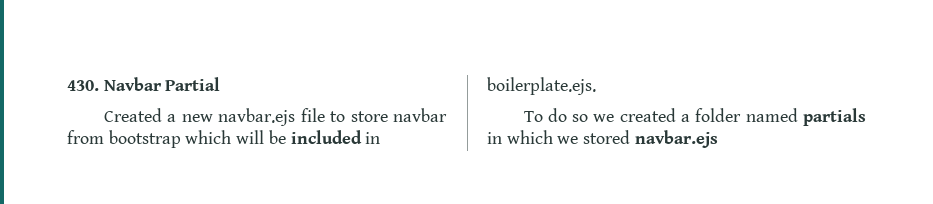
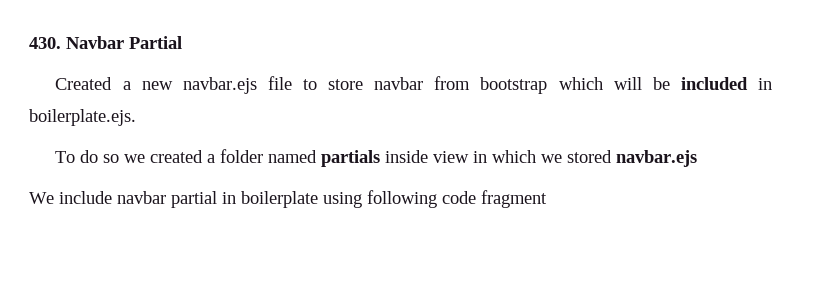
- To do so we created a folder named partials in which we stored navbar.ejs
+ To do so we created a folder named partials inside view in which we stored navbar.ejs
+ We include navbar partial in boilerplate using following code fragment

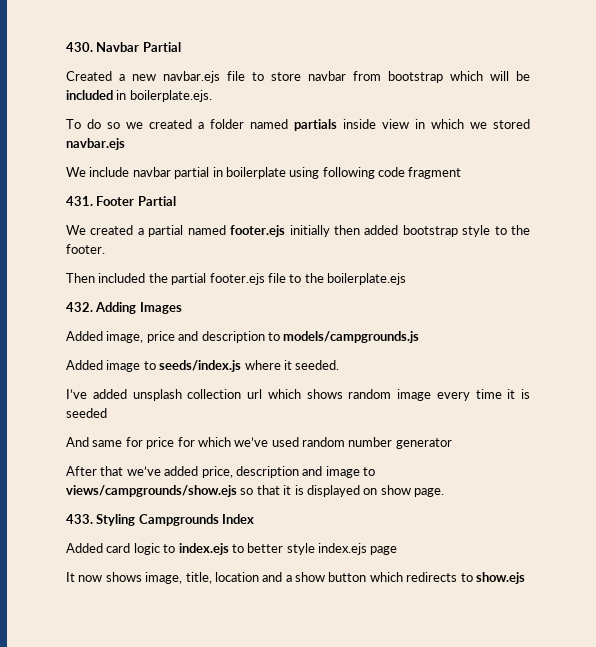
+ 431. Footer Partial
+ We created a partial named footer.ejs initially then added bootstrap style to the footer.
+ Then included the partial footer.ejs file to the boilerplate.ejs
+ 432. Adding Images
+ Added image, price and description to models/campgrounds.js
+ Added image to seeds/index.js where it seeded.
+ I’ve added unsplash collection url which shows random image every time it is seeded
+ And same for price for which we’ve used random number generator
+ After that we’ve added price, description and image to views/campgrounds/show.ejs so that it is displayed on show page.
+ 433. Styling Campgrounds Index
+ Added card logic to index.ejs to better style index.ejs page
+ It now shows image, title, location and a show button which redirects to show.ejs

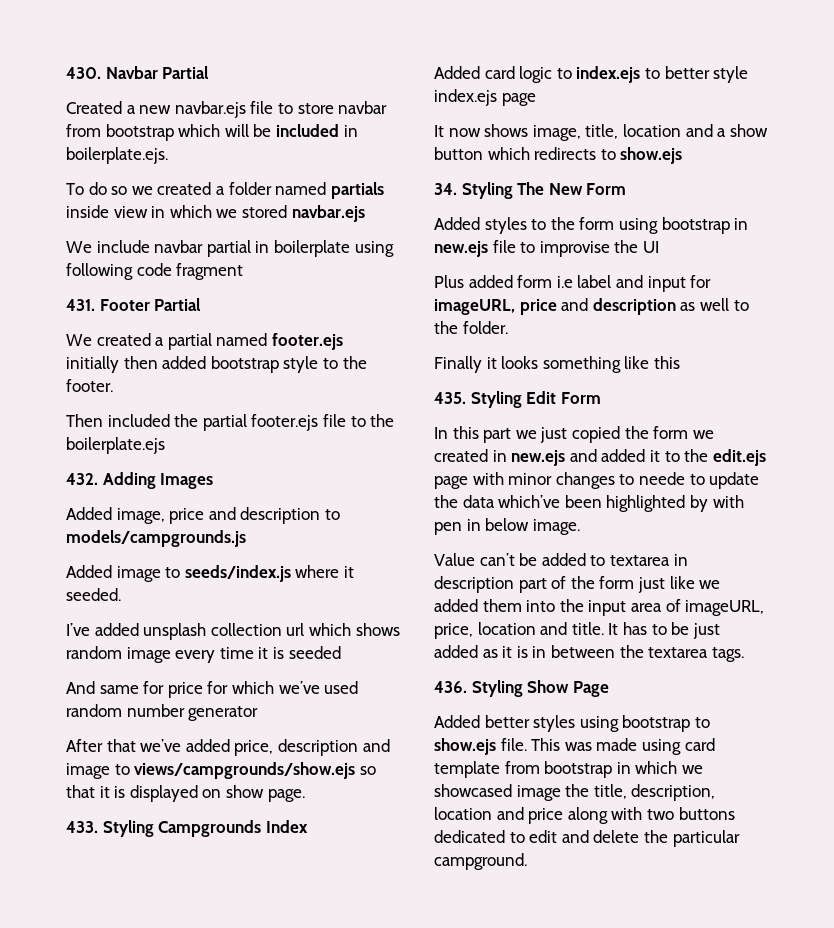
+ 34. Styling The New Form
+ Added styles to the form using bootstrap in new.ejs file to improvise the UI
+ Plus added form i.e label and input for imageURL, price and description as well to the folder.
+ Finally it looks something like this
+ 435. Styling Edit Form
+ In this part we just copied the form we created in new.ejs and added it to the edit.ejs page with minor changes to neede to update the data which’ve been highlighted by with pen in below image.
+ Value can’t be added to textarea in description part of the form just like we added them into the input area of imageURL, price, location and title. It has to be just added as it is in between the textarea tags.
+ 436. Styling Show Page
+ Added better styles using bootstrap to show.ejs file. This was made using card template from bootstrap in which we showcased image the title, description, location and price along with two buttons dedicated to edit and delete the particular campground.

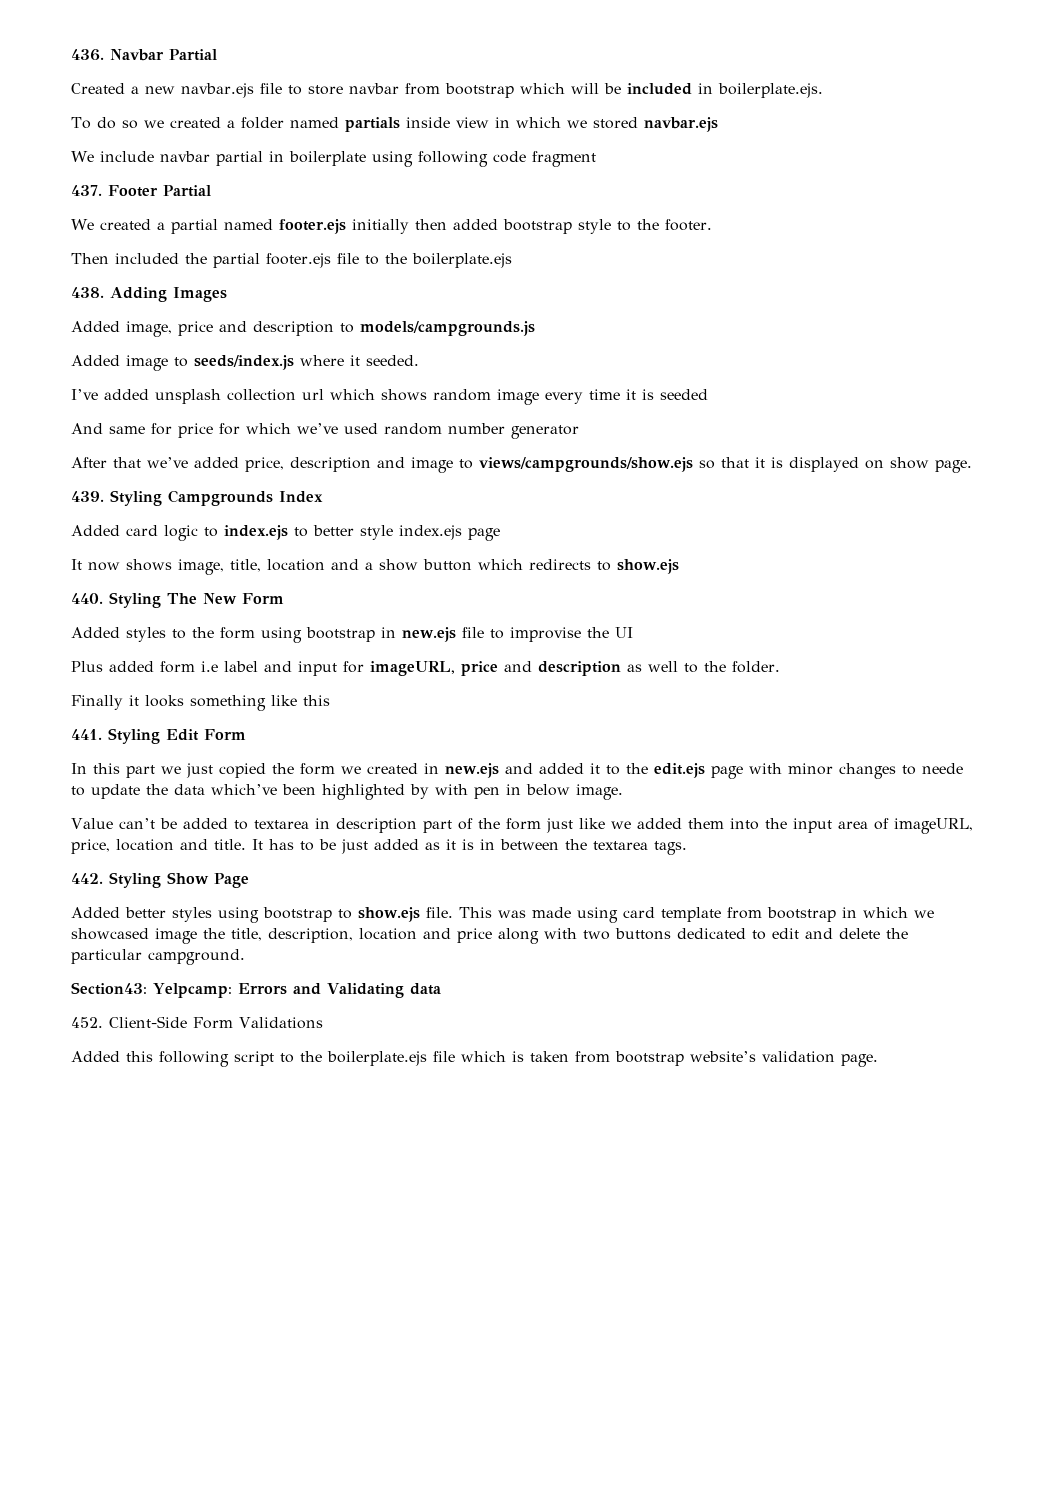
- 430. Navbar Partial
+ 436. Navbar Partial
- 431. Footer Partial
+ 437. Footer Partial
- 432. Adding Images
+ 438. Adding Images
- 433. Styling Campgrounds Index
+ 439. Styling Campgrounds Index
- 34. Styling The New Form
+ 440. Styling The New Form
- 435. Styling Edit Form
+ 441. Styling Edit Form
- 436. Styling Show Page
+ 442. Styling Show Page
+ Section43: Yelpcamp: Errors and Validating data
+ 452. Client-Side Form Validations
+ Added this following script to the boilerplate.ejs file which is taken from bootstrap website’s validation page.

